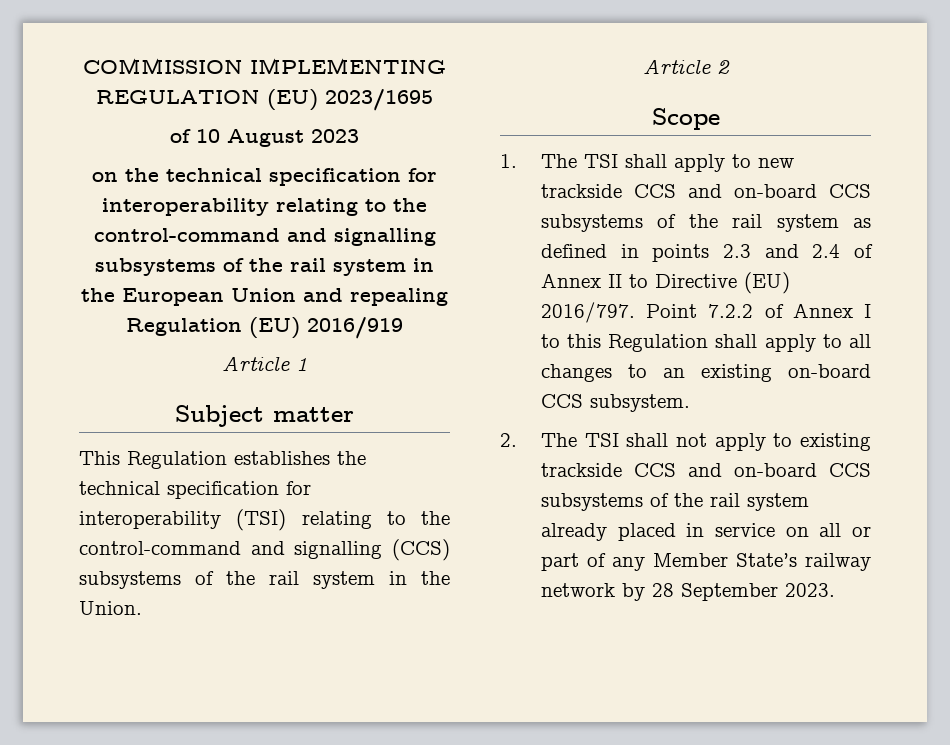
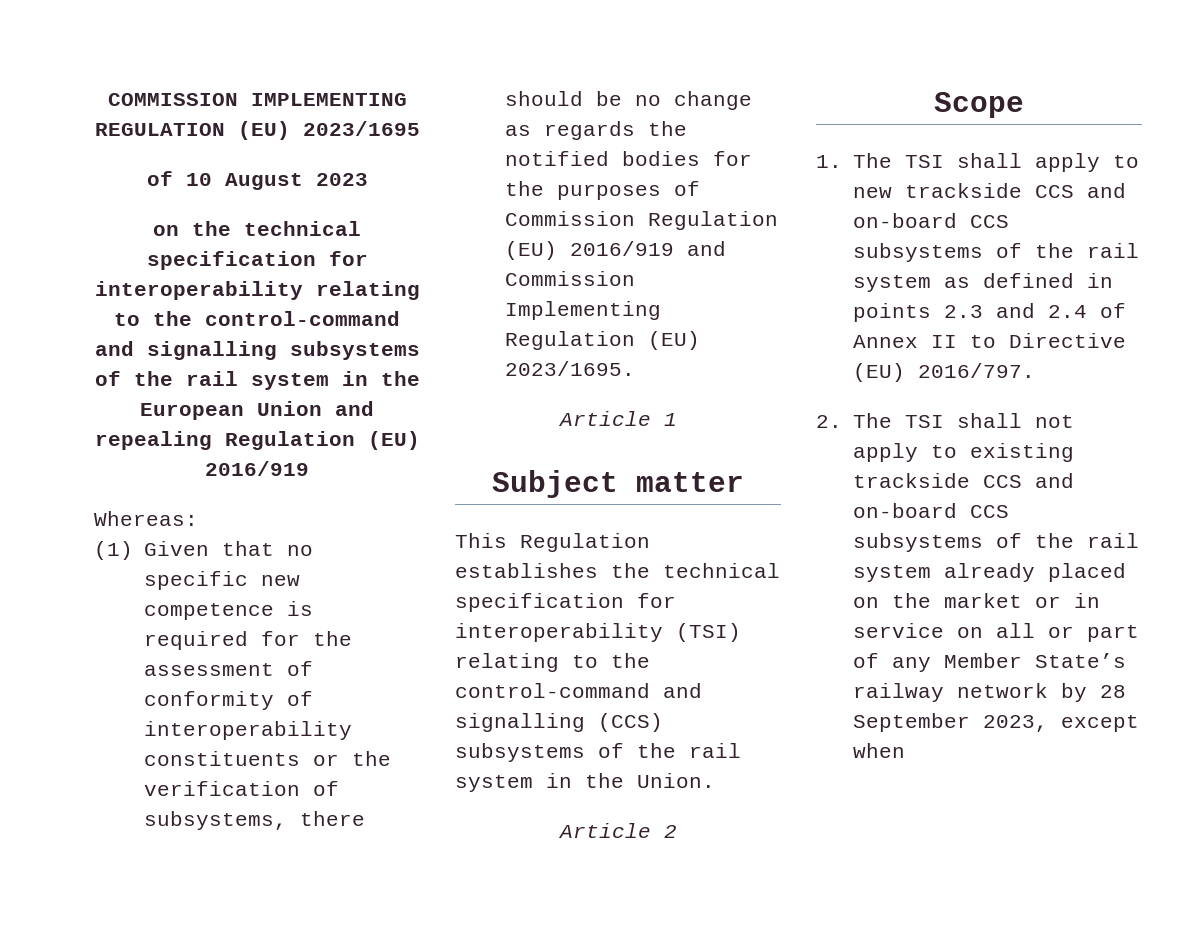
+ Whereas:
+ (1) Given that no specific new competence is required for the assessment of conformity of interoperability constituents or the verification of subsystems, there should be no change as regards the notified bodies for the purposes of Commission Regulation (EU) 2016/919 and Commission Implementing Regulation (EU) 2023/1695.
- Point 7.2.2 of Annex I to this Regulation shall apply to all changes to an existing on-board CCS subsystem.
- 2. The TSI shall not apply to existing trackside CCS and on-board CCS subsystems of the rail system already placed in service on all or part of any Member State’s railway network by 28 September 2023.
+ 2. The TSI shall not apply to existing trackside CCS and on-board CCS subsystems of the rail system already placed on the market or in service on all or part of any Member State’s railway network by 28 September 2023, except when

